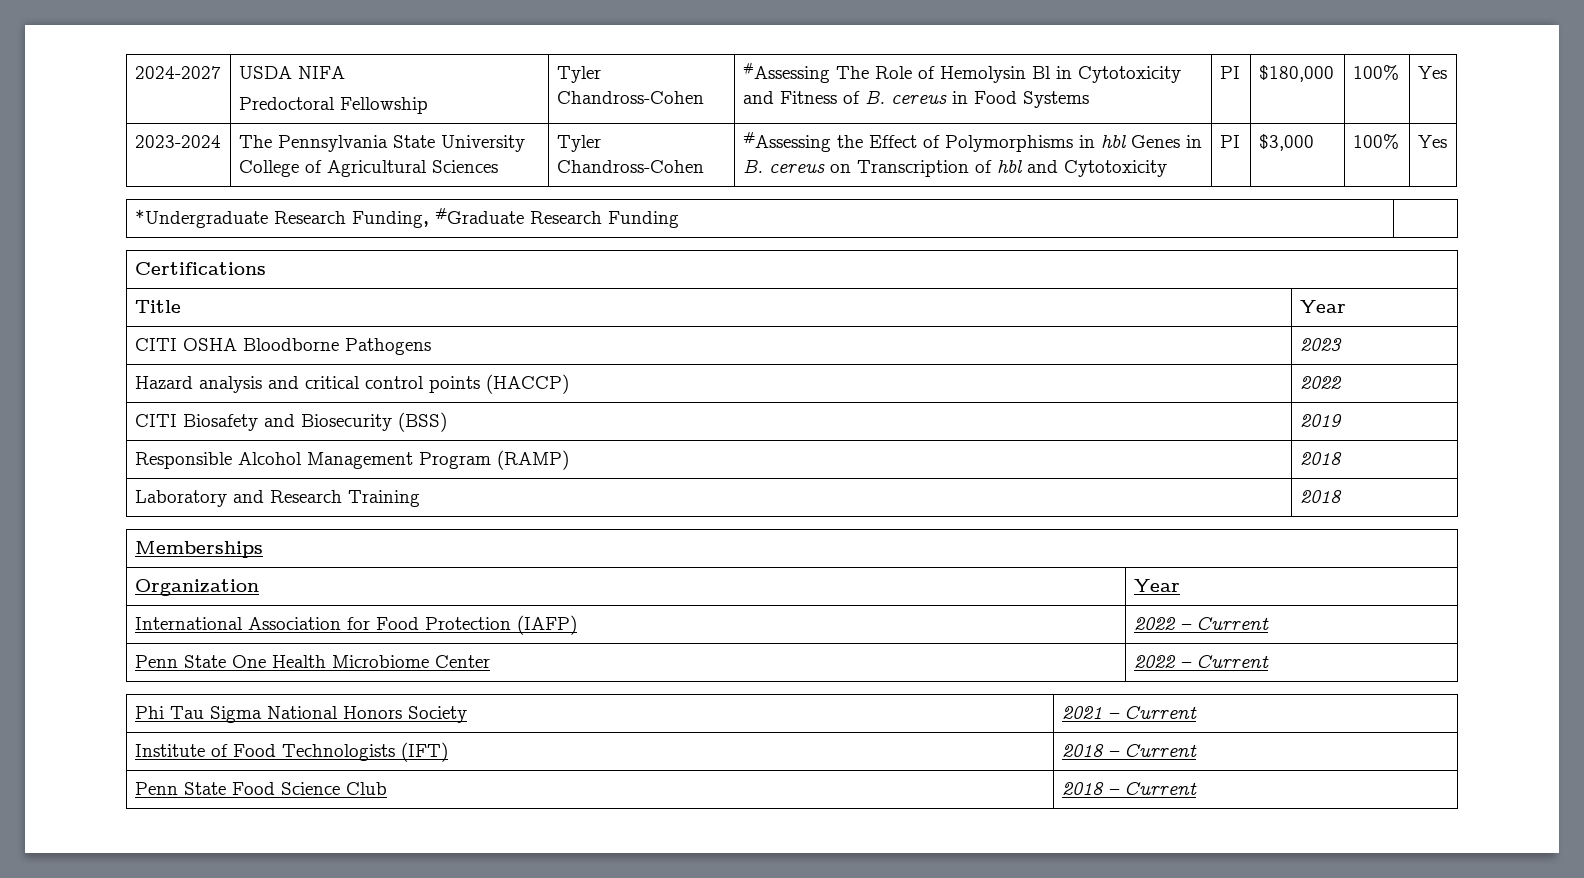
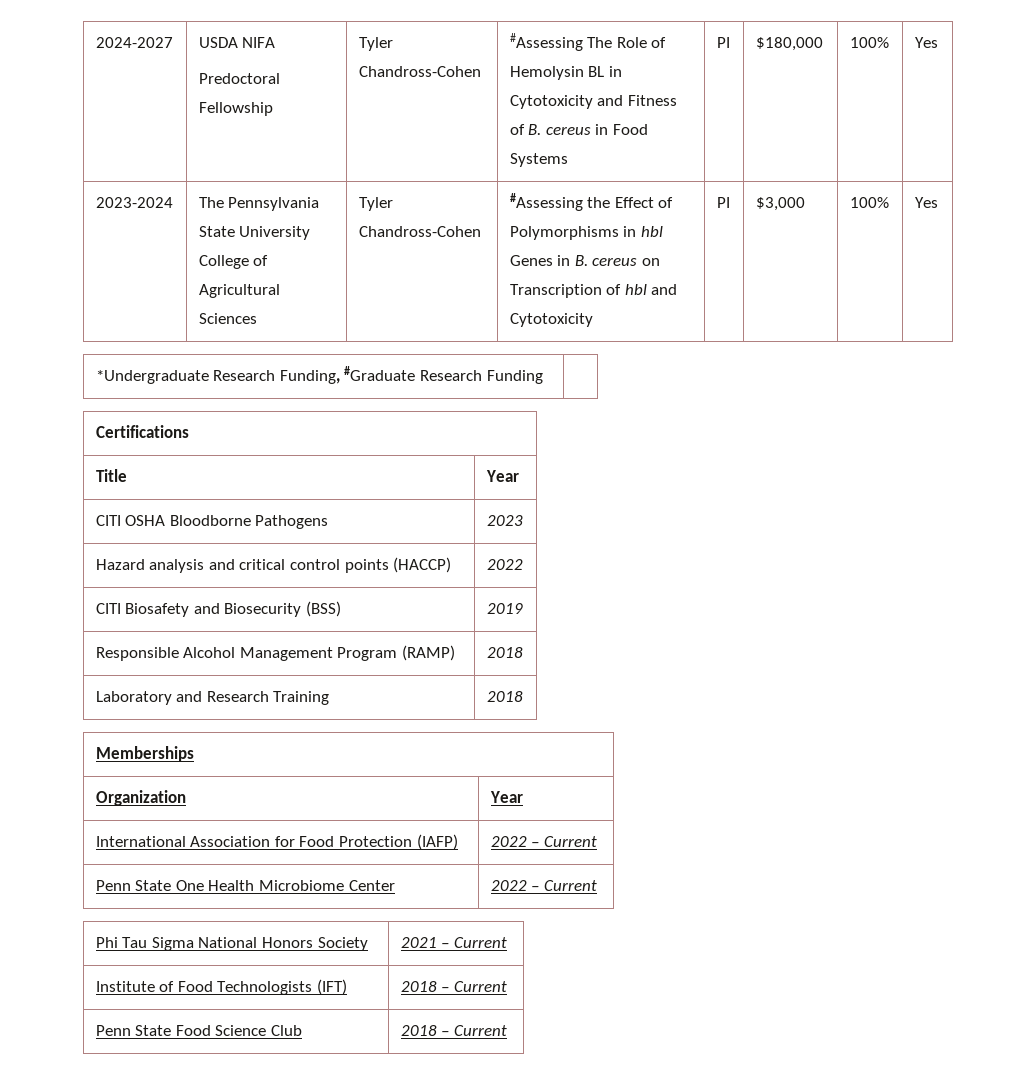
  2024-2027 | USDA NIFA
- Predoctoral Fellowship | Tyler Chandross-Cohen | #Assessing The Role of Hemolysin Bl in Cytotoxicity and Fitness of B. cereus in Food Systems | PI | $180,000 | 100% | Yes
+ Predoctoral Fellowship | Tyler Chandross-Cohen | #Assessing The Role of Hemolysin BL in Cytotoxicity and Fitness of B. cereus in Food Systems | PI | $180,000 | 100% | Yes

